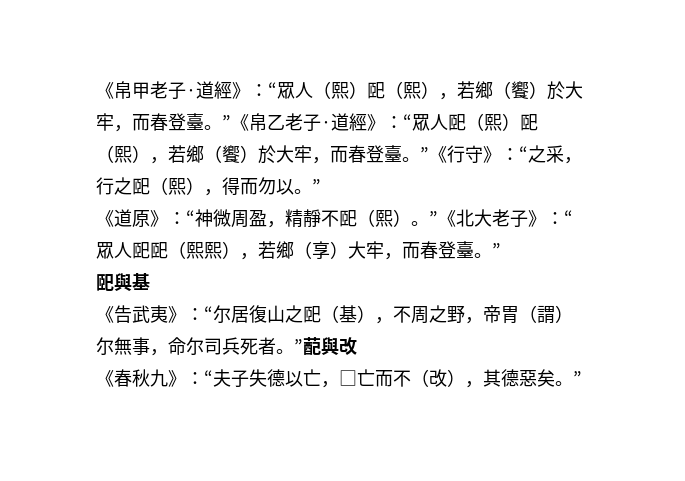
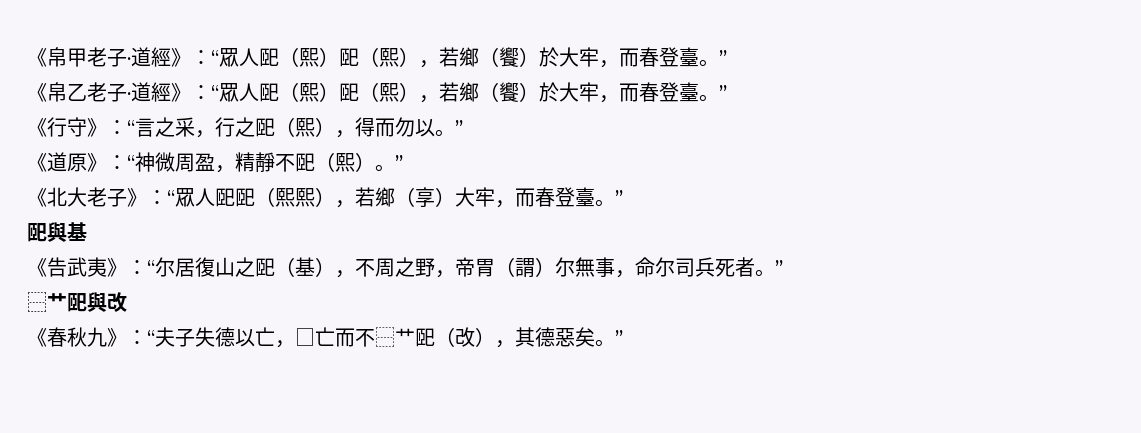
- 《帛甲老子·道經》：“眾人（熙）巸（熙），若鄉（饗）於大牢，而春登臺。”《帛乙老子·道經》：“眾人巸（熙）巸（熙），若鄉（饗）於大牢，而春登臺。”《行守》：“之采，行之巸（熙），得而勿以。”
+ 《帛甲老子·道經》：“眾人巸（熙）巸（熙），若鄉（饗）於大牢，而春登臺。”
+ 《帛乙老子·道經》：“眾人巸（熙）巸（熙），若鄉（饗）於大牢，而春登臺。”
+ 《行守》：“言之采，行之巸（熙），得而勿以。”
- 《道原》：“神微周盈，精靜不巸（熙）。”《北大老子》：“眾人巸巸（熙熙），若鄉（享）大牢，而春登臺。”
+ 《道原》：“神微周盈，精靜不巸（熙）。”
+ 《北大老子》：“眾人巸巸（熙熙），若鄉（享）大牢，而春登臺。”
- 《告武夷》：“尔居復山之巸（基），不周之野，帝胃（謂）尔無事，命尔司兵死者。”蓜與改
+ 《告武夷》：“尔居復山之巸（基），不周之野，帝胃（謂）尔無事，命尔司兵死者。”
+ ⿱艹巸與改
- 《春秋九》：“夫子失德以亡，□亡而不（改），其德惡矣。”
+ 《春秋九》：“夫子失德以亡，□亡而不⿱艹巸（改），其德惡矣。”

